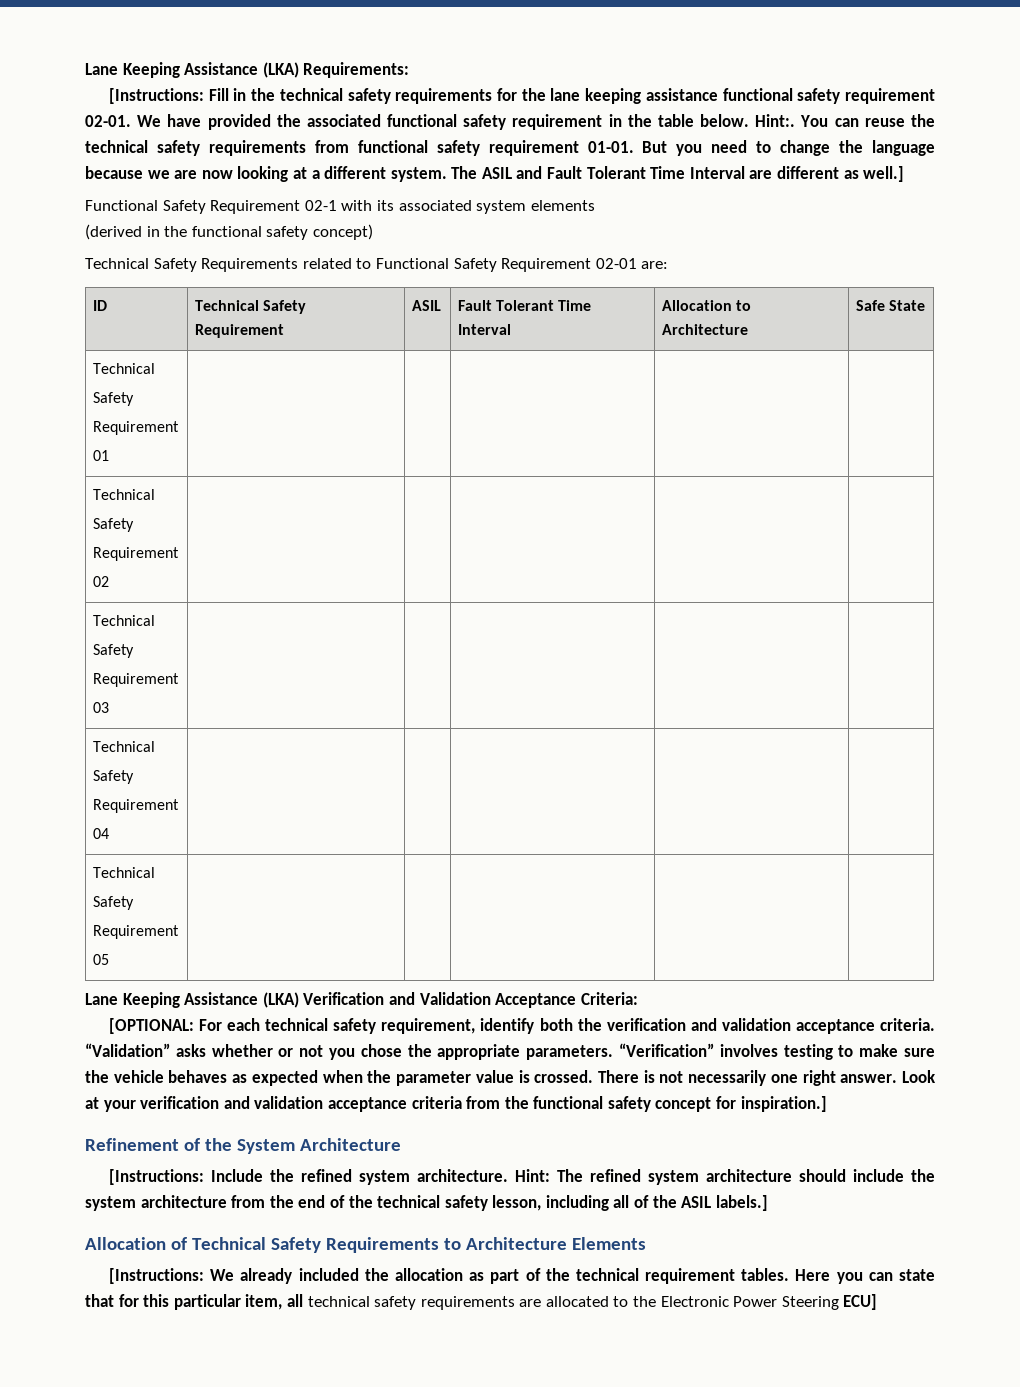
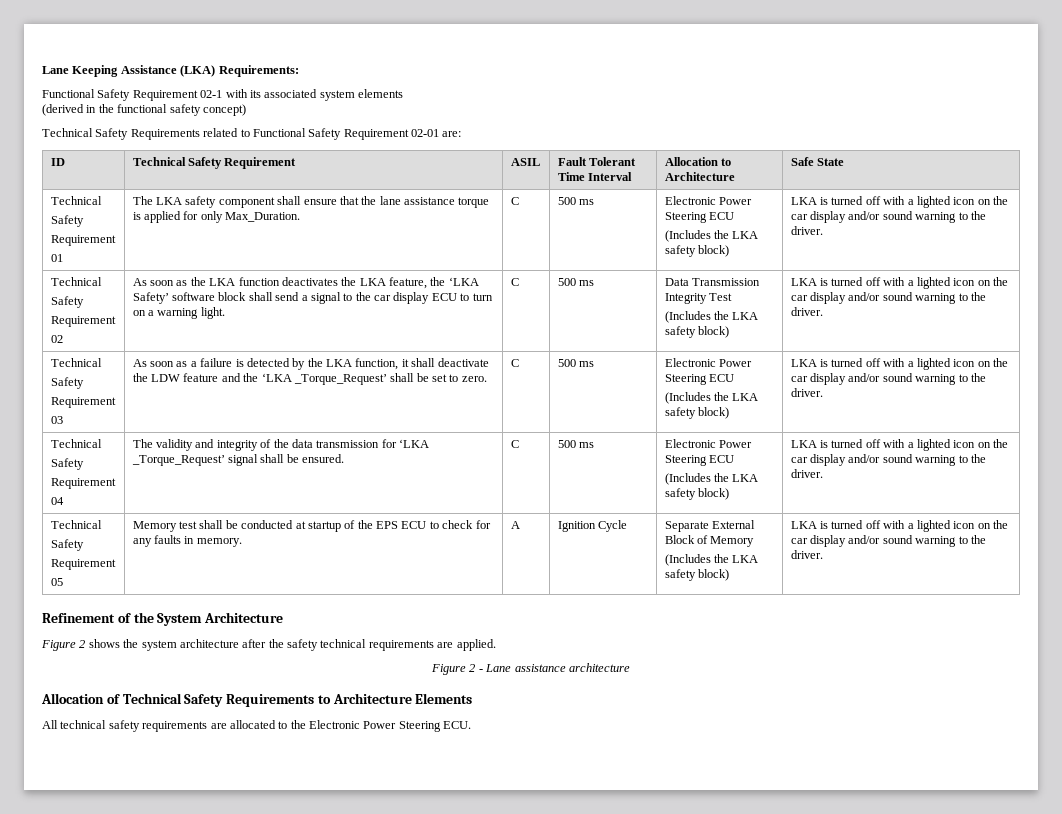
- [Instructions: Fill in the technical safety requirements for the lane keeping assistance functional safety requirement 02-01. We have provided the associated functional safety requirement in the table below. Hint:. You can reuse the technical safety requirements from functional safety requirement 01-01. But you need to change the language because we are now looking at a different system. The ASIL and Fault Tolerant Time Interval are different as well.]
- 01 | | | | |
+ 01 | The LKA safety component shall ensure that the lane assistance torque is applied for only Max_Duration. | C | 500 ms | Electronic Power Steering ECU
+ (Includes the LKA safety block) | LKA is turned off with a lighted icon on the car display and/or sound warning to the driver.
  Technical
  Safety
  Requirement
- 02 | | | | |
+ 02 | As soon as the LKA function deactivates the LKA feature, the ‘LKA Safety’ software block shall send a signal to the car display ECU to turn on a warning light. | C | 500 ms | Data Transmission Integrity Test
+ (Includes the LKA safety block) | LKA is turned off with a lighted icon on the car display and/or sound warning to the driver.
  Technical
  Safety
  Requirement
- 03 | | | | |
+ 03 | As soon as a failure is detected by the LKA function, it shall deactivate the LDW feature and the ‘LKA _Torque_Request’ shall be set to zero. | C | 500 ms | Electronic Power Steering ECU
+ (Includes the LKA safety block) | LKA is turned off with a lighted icon on the car display and/or sound warning to the driver.
  Technical
  Safety
  Requirement
- 04 | | | | |
+ 04 | The validity and integrity of the data transmission for ‘LKA _Torque_Request’ signal shall be ensured. | C | 500 ms | Electronic Power Steering ECU
+ (Includes the LKA safety block) | LKA is turned off with a lighted icon on the car display and/or sound warning to the driver.
  Technical
  Safety
  Requirement
- 05 | | | | |
- Lane Keeping Assistance (LKA) Verification and Validation Acceptance Criteria:
- [OPTIONAL: For each technical safety requirement, identify both the verification and validation acceptance criteria. “Validation” asks whether or not you chose the appropriate parameters. “Verification” involves testing to make sure the vehicle behaves as expected when the parameter value is crossed. There is not necessarily one right answer. Look at your verification and validation acceptance criteria from the functional safety concept for inspiration.]
+ 05 | Memory test shall be conducted at startup of the EPS ECU to check for any faults in memory. | A | Ignition Cycle | Separate External Block of Memory
+ (Includes the LKA safety block) | LKA is turned off with a lighted icon on the car display and/or sound warning to the driver.
- [Instructions: Include the refined system architecture. Hint: The refined system architecture should include the system architecture from the end of the technical safety lesson, including all of the ASIL labels.]
+ Figure 2 shows the system architecture after the safety technical requirements are applied.
+ Figure 2 - Lane assistance architecture
- [Instructions: We already included the allocation as part of the technical requirement tables. Here you can state that for this particular item, all technical safety requirements are allocated to the Electronic Power Steering ECU]
+ All technical safety requirements are allocated to the Electronic Power Steering ECU.

